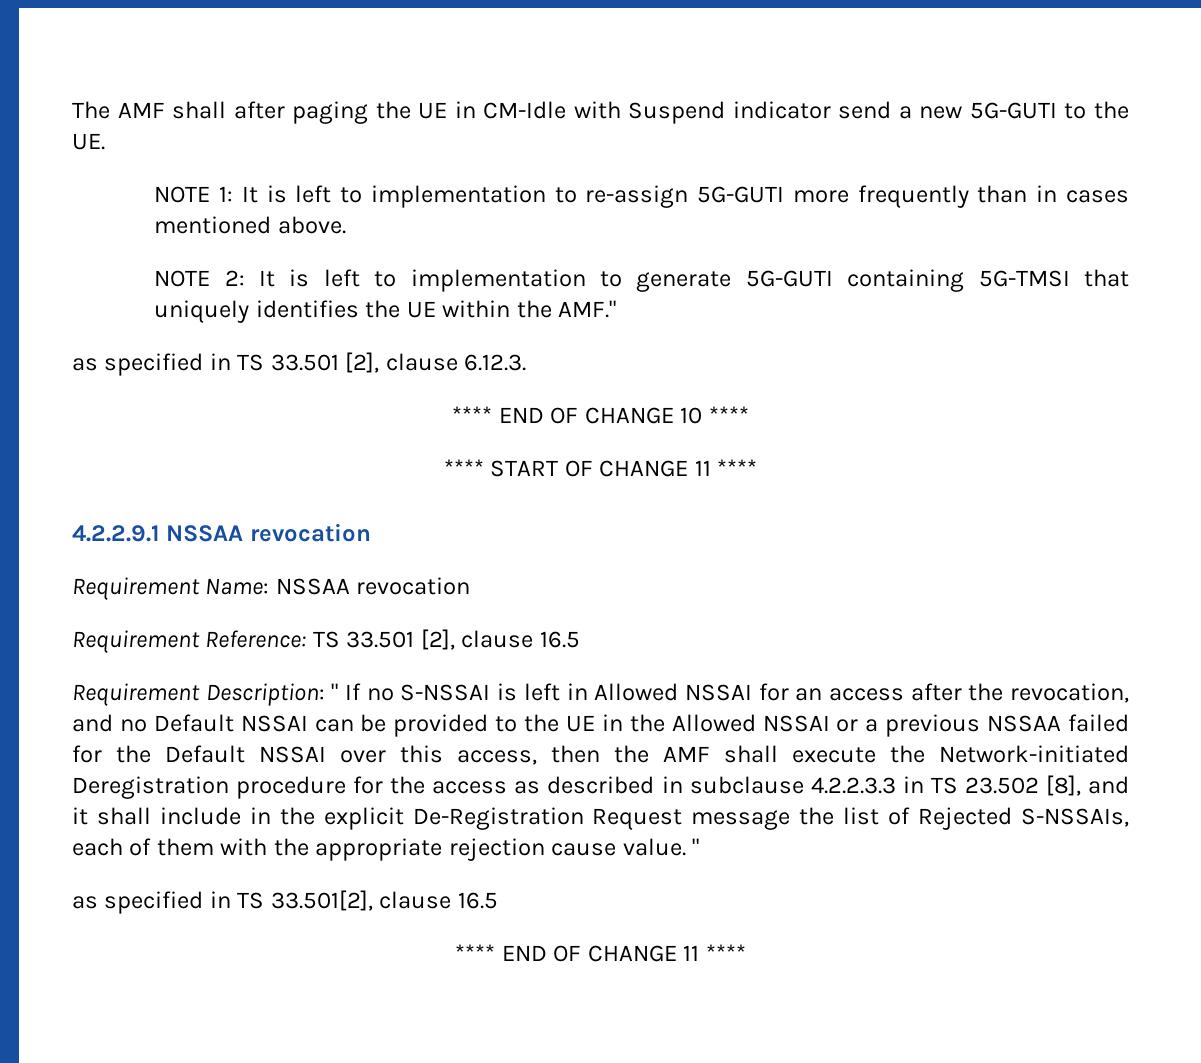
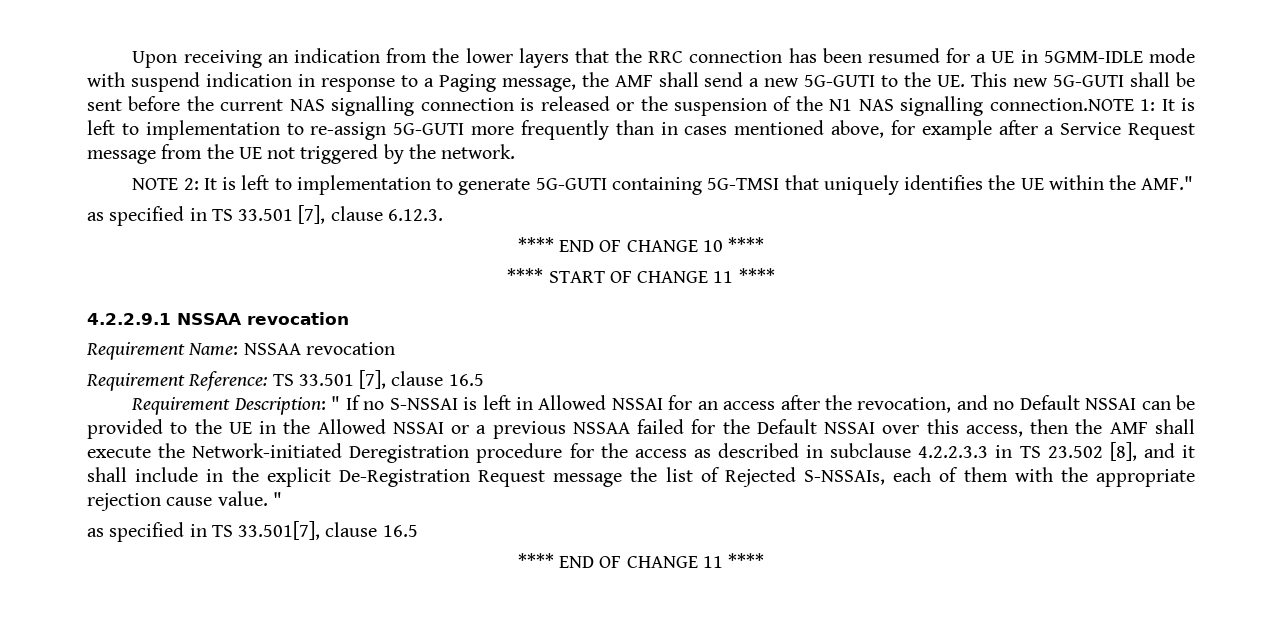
- The AMF shall after paging the UE in CM-Idle with Suspend indicator send a new 5G-GUTI to the UE.
- NOTE 1: It is left to implementation to re-assign 5G-GUTI more frequently than in cases mentioned above.
+ Upon receiving an indication from the lower layers that the RRC connection has been resumed for a UE in 5GMM-IDLE mode with suspend indication in response to a Paging message, the AMF shall send a new 5G-GUTI to the UE. This new 5G-GUTI shall be sent before the current NAS signalling connection is released or the suspension of the N1 NAS signalling connection.NOTE 1: It is left to implementation to re-assign 5G-GUTI more frequently than in cases mentioned above, for example after a Service Request message from the UE not triggered by the network.
- as specified in TS 33.501 [2], clause 6.12.3.
+ as specified in TS 33.501 [7], clause 6.12.3.
- Requirement Reference: TS 33.501 [2], clause 16.5
+ Requirement Reference: TS 33.501 [7], clause 16.5
- as specified in TS 33.501[2], clause 16.5
+ as specified in TS 33.501[7], clause 16.5

